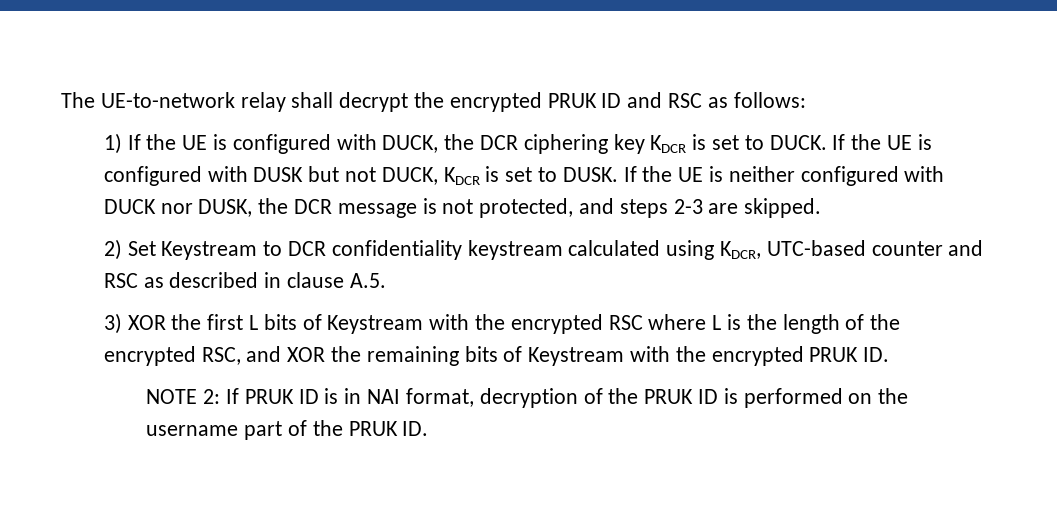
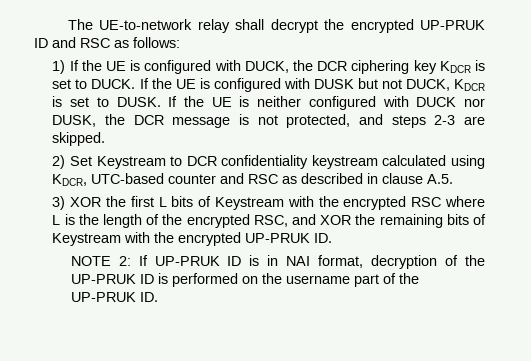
- The UE-to-network relay shall decrypt the encrypted PRUK ID and RSC as follows:
+ The UE-to-network relay shall decrypt the encrypted UP-PRUK ID and RSC as follows:
- 3) XOR the first L bits of Keystream with the encrypted RSC where L is the length of the encrypted RSC, and XOR the remaining bits of Keystream with the encrypted PRUK ID.
+ 3) XOR the first L bits of Keystream with the encrypted RSC where L is the length of the encrypted RSC, and XOR the remaining bits of Keystream with the encrypted UP-PRUK ID.
- NOTE 2: If PRUK ID is in NAI format, decryption of the PRUK ID is performed on the username part of the PRUK ID.
+ NOTE 2: If UP-PRUK ID is in NAI format, decryption of the UP-PRUK ID is performed on the username part of the UP-PRUK ID.

